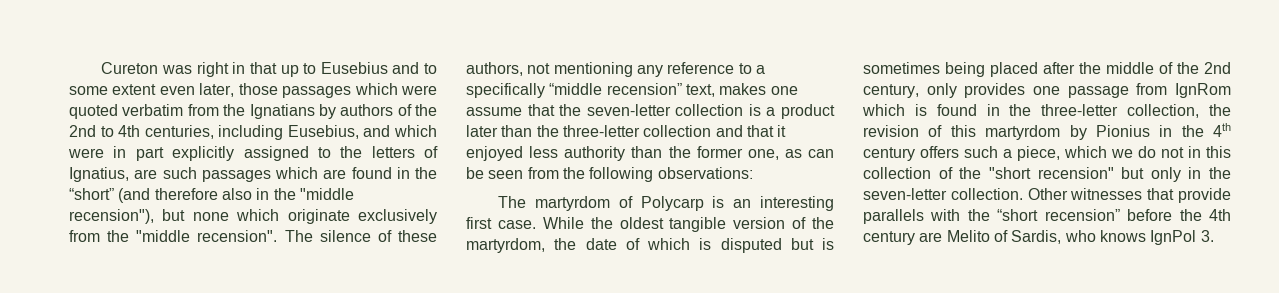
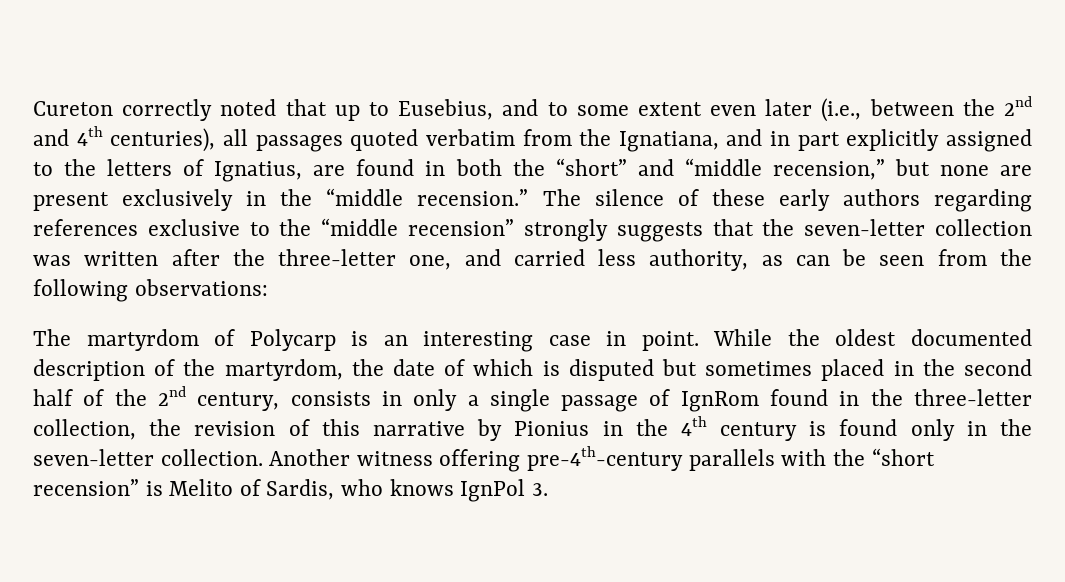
- Cureton was right in that up to Eusebius and to some extent even later, those passages which were quoted verbatim from the Ignatians by authors of the 2nd to 4th centuries, including Eusebius, and which were in part explicitly assigned to the letters of Ignatius, are such passages which are found in the “short” (and therefore also in the "middle recension"), but none which originate exclusively from the "middle recension". The silence of these authors, not mentioning any reference to a specifically “middle recension” text, makes one assume that the seven-letter collection is a product later than the three-letter collection and that it enjoyed less authority than the former one, as can be seen from the following observations:
+ Cureton correctly noted that up to Eusebius, and to some extent even later (i.e., between the 2nd and 4th centuries), all passages quoted verbatim from the Ignatiana, and in part explicitly assigned to the letters of Ignatius, are found in both the “short” and “middle recension,” but none are present exclusively in the “middle recension.” The silence of these early authors regarding references exclusive to the “middle recension” strongly suggests that the seven-letter collection was written after the three-letter one, and carried less authority, as can be seen from the following observations:
- The martyrdom of Polycarp is an interesting first case.
+ The martyrdom of Polycarp is an interesting case in point.
- While the oldest tangible version of the martyrdom, the date of which is disputed but is sometimes being placed after the middle of the 2nd century, only provides one passage from IgnRom which is found in the three-letter collection, the revision of this martyrdom by Pionius in the 4th century offers such a piece, which we do not in this collection of the "short recension" but only in the seven-letter collection.
+ While the oldest documented description of the martyrdom, the date of which is disputed but sometimes placed in the second half of the 2nd century, consists in only a single passage of IgnRom found in the three-letter collection, the revision of this narrative by Pionius in the 4th century is found only in the seven-letter collection.
- Other witnesses that provide parallels with the “short recension” before the 4th century are Melito of Sardis, who knows IgnPol 3.
+ Another witness offering pre-4th-century parallels with the “short recension” is Melito of Sardis, who knows IgnPol 3.

